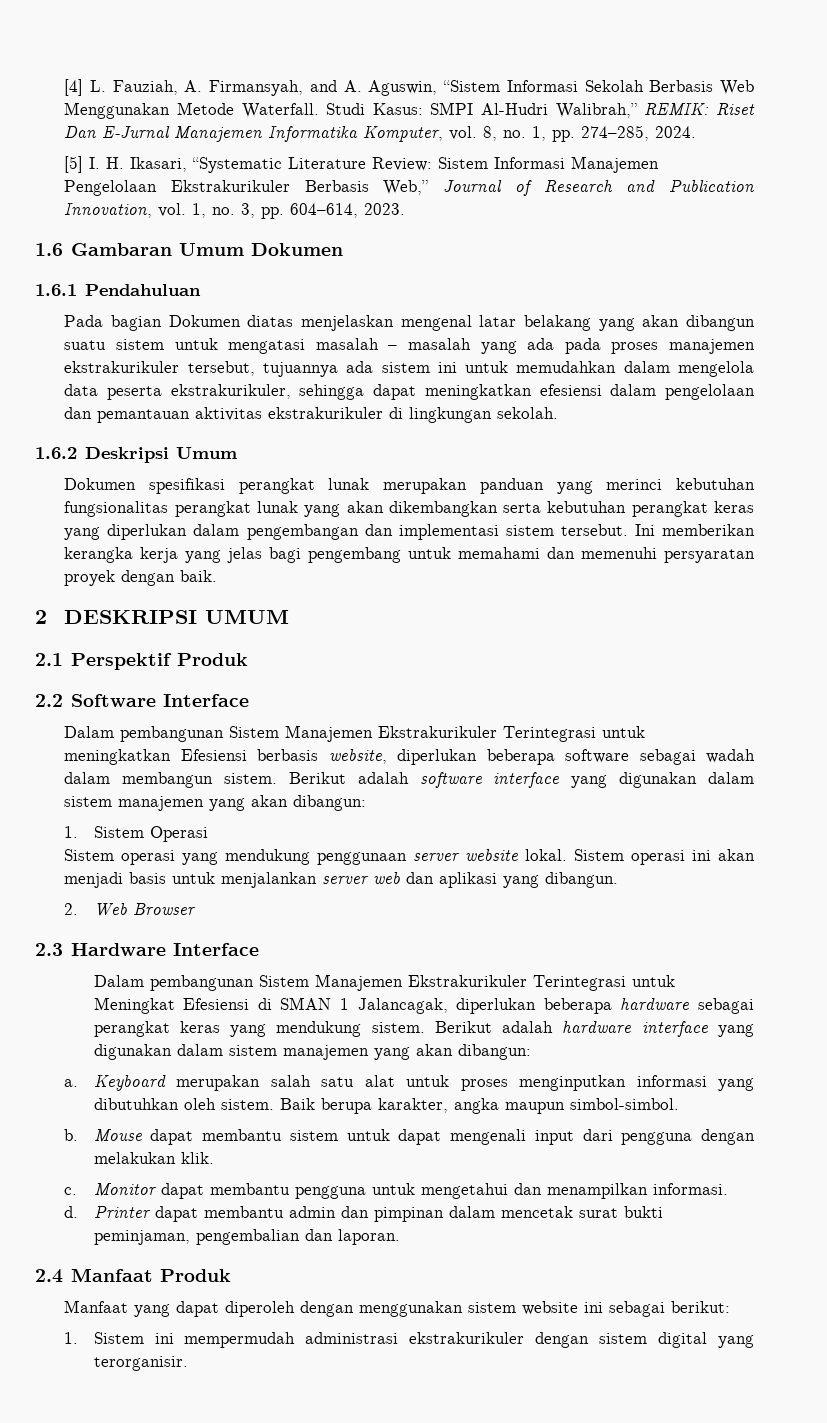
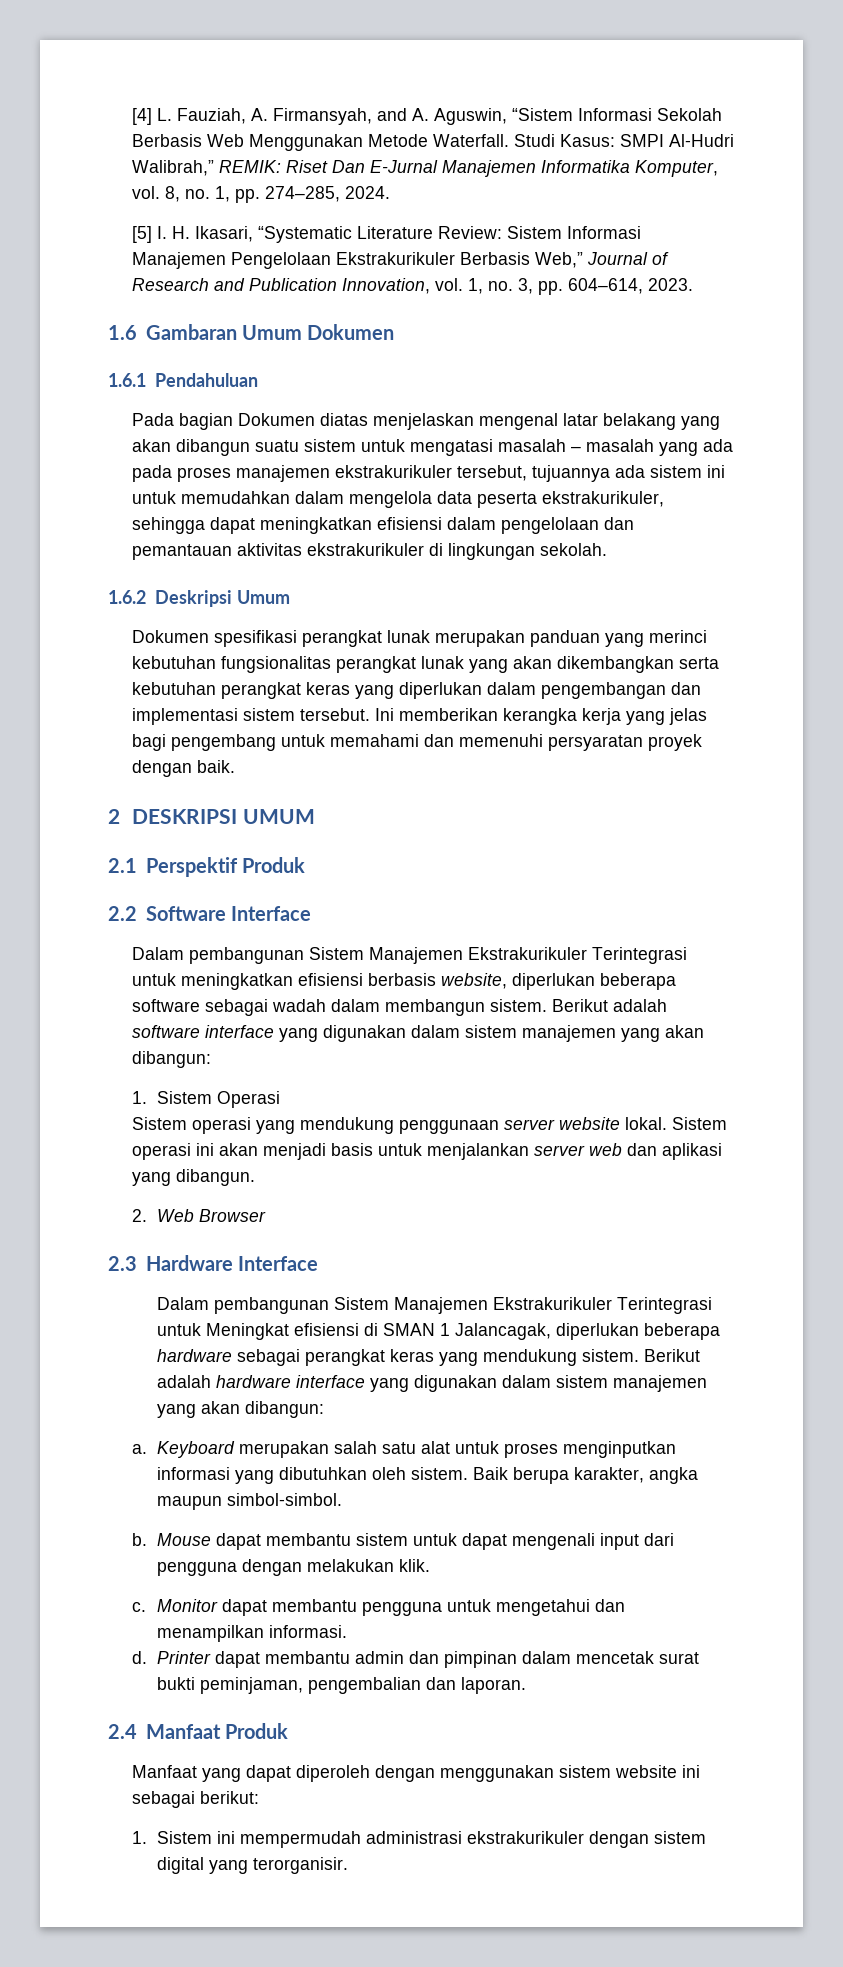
- Pada bagian Dokumen diatas menjelaskan mengenal latar belakang yang akan dibangun suatu sistem untuk mengatasi masalah – masalah yang ada pada proses manajemen ekstrakurikuler tersebut, tujuannya ada sistem ini untuk memudahkan dalam mengelola data peserta ekstrakurikuler, sehingga dapat meningkatkan efesiensi dalam pengelolaan dan pemantauan aktivitas ekstrakurikuler di lingkungan sekolah.
+ Pada bagian Dokumen diatas menjelaskan mengenal latar belakang yang akan dibangun suatu sistem untuk mengatasi masalah – masalah yang ada pada proses manajemen ekstrakurikuler tersebut, tujuannya ada sistem ini untuk memudahkan dalam mengelola data peserta ekstrakurikuler, sehingga dapat meningkatkan efisiensi dalam pengelolaan dan pemantauan aktivitas ekstrakurikuler di lingkungan sekolah.
- Dalam pembangunan Sistem Manajemen Ekstrakurikuler Terintegrasi untuk meningkatkan Efesiensi berbasis website, diperlukan beberapa software sebagai wadah dalam membangun sistem.
+ Dalam pembangunan Sistem Manajemen Ekstrakurikuler Terintegrasi untuk meningkatkan efisiensi berbasis website, diperlukan beberapa software sebagai wadah dalam membangun sistem.
- Dalam pembangunan Sistem Manajemen Ekstrakurikuler Terintegrasi untuk Meningkat Efesiensi di SMAN 1 Jalancagak, diperlukan beberapa hardware sebagai perangkat keras yang mendukung sistem.
+ Dalam pembangunan Sistem Manajemen Ekstrakurikuler Terintegrasi untuk Meningkat efisiensi di SMAN 1 Jalancagak, diperlukan beberapa hardware sebagai perangkat keras yang mendukung sistem.

